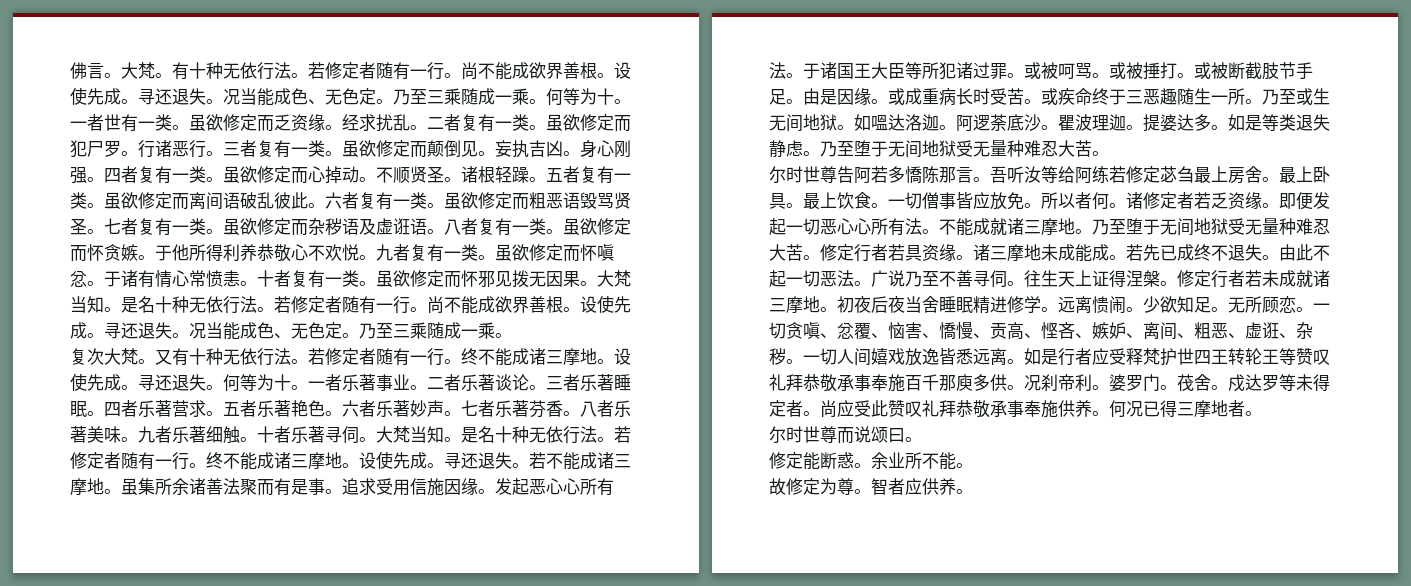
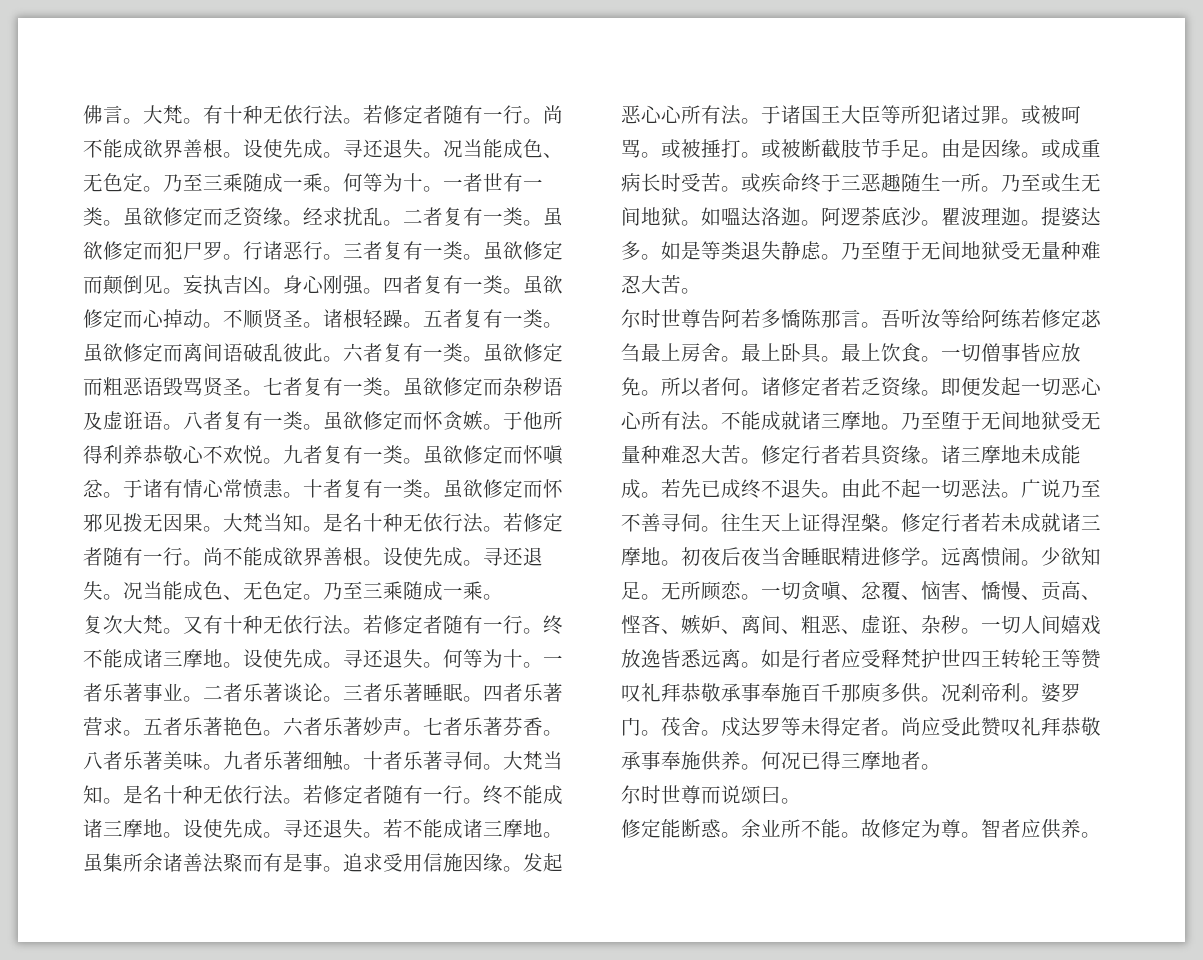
- 余业所不能。
- 故修定为尊。
+ 余业所不能。故修定为尊。

